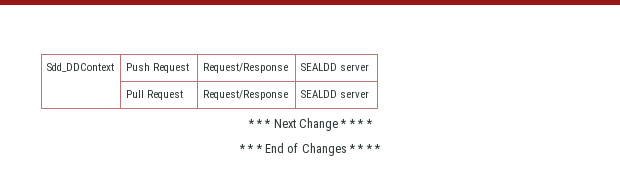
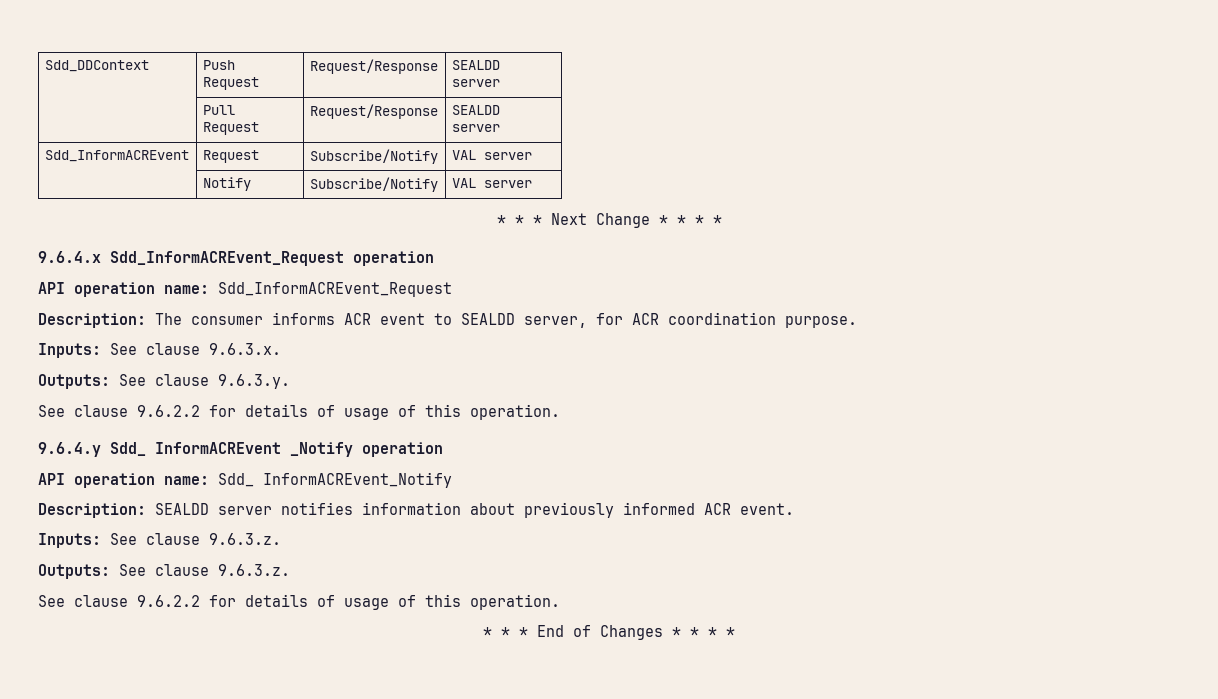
+ Sdd_InformACREvent | Request | Subscribe/Notify | VAL server
+ | Notify | Subscribe/Notify | VAL server
+ 9.6.4.x Sdd_InformACREvent_Request operation
+ API operation name: Sdd_InformACREvent_Request
+ Description: The consumer informs ACR event to SEALDD server, for ACR coordination purpose.
+ Inputs: See clause 9.6.3.x.
+ Outputs: See clause 9.6.3.y.
+ See clause 9.6.2.2 for details of usage of this operation.
+ 9.6.4.y Sdd_ InformACREvent _Notify operation
+ API operation name: Sdd_ InformACREvent_Notify
+ Description: SEALDD server notifies information about previously informed ACR event.
+ Inputs: See clause 9.6.3.z.
+ Outputs: See clause 9.6.3.z.
+ See clause 9.6.2.2 for details of usage of this operation.

